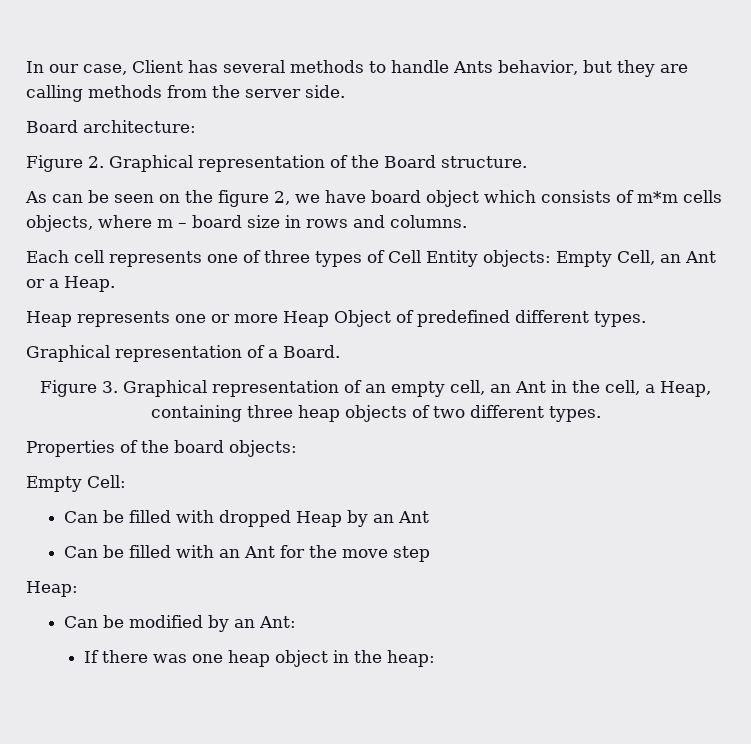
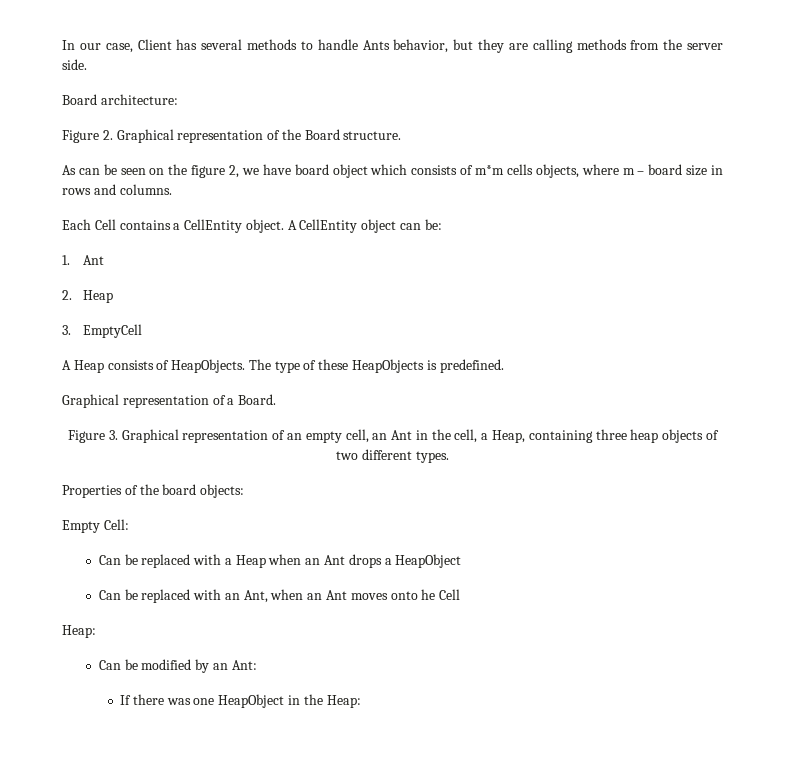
- Each cell represents one of three types of Cell Entity objects: Empty Cell, an Ant or a Heap.
- Heap represents one or more Heap Object of predefined different types.
+ Each Cell contains a CellEntity object. A CellEntity object can be:
+ 1. Ant
+ 2. Heap
+ 3. EmptyCell
+ A Heap consists of HeapObjects. The type of these HeapObjects is predefined.
- Can be filled with dropped Heap by an Ant
- Can be filled with an Ant for the move step
+ Can be replaced with a Heap when an Ant drops a HeapObject
+ Can be replaced with an Ant, when an Ant moves onto he Cell
- If there was one heap object in the heap:
+ If there was one HeapObject in the Heap:

